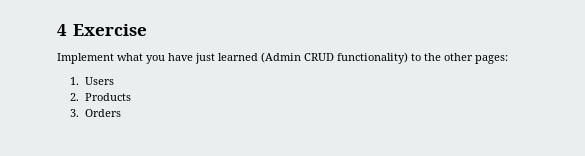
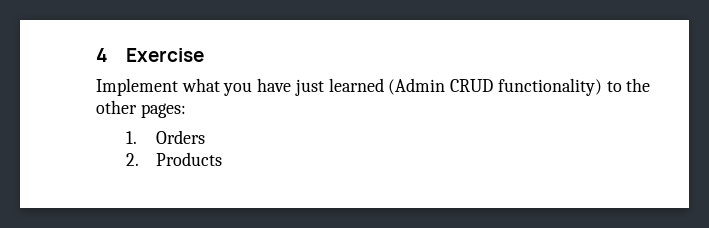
- 1. Users
+ 1. Orders
- 3. Orders

